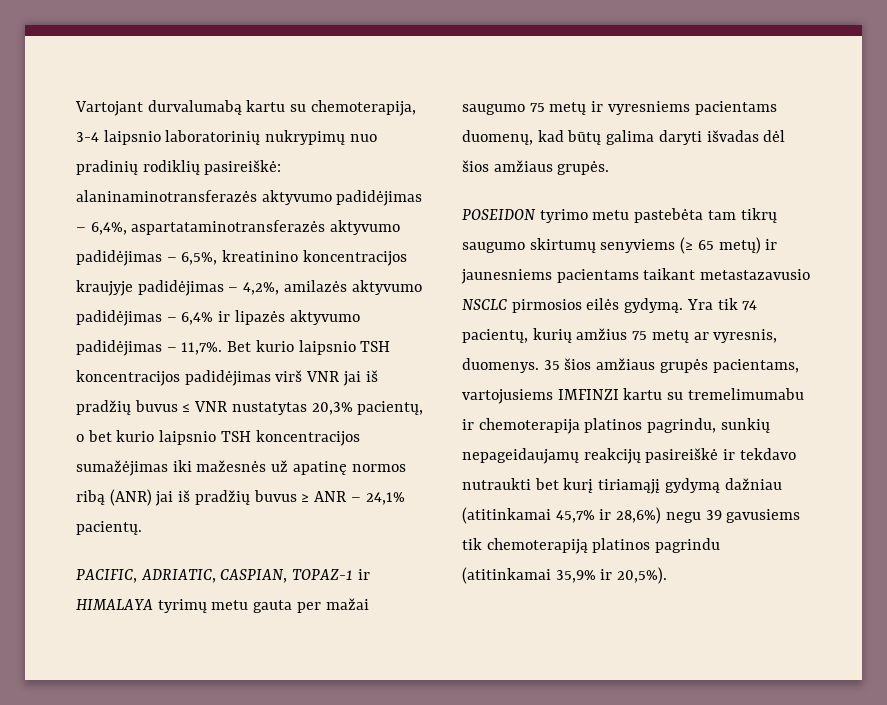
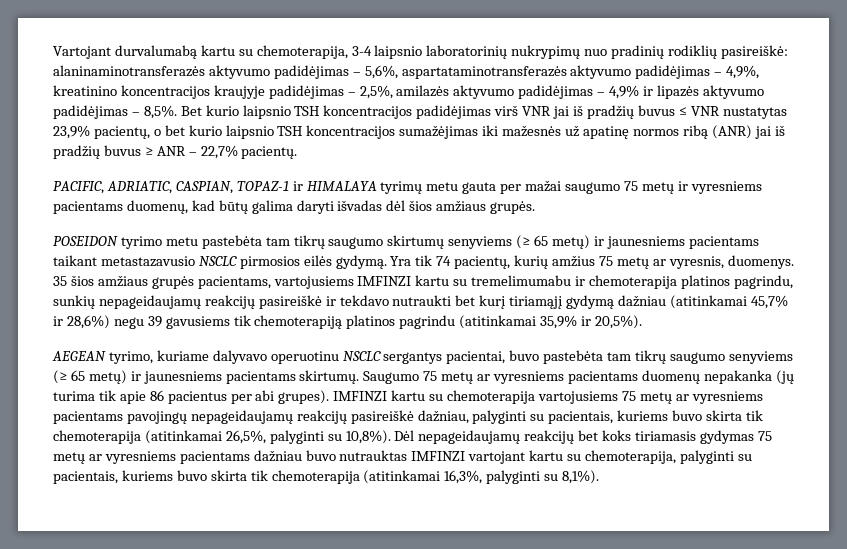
- Vartojant durvalumabą kartu su chemoterapija, 3-4 laipsnio laboratorinių nukrypimų nuo pradinių rodiklių pasireiškė: alaninaminotransferazės aktyvumo padidėjimas – 6,4%, aspartataminotransferazės aktyvumo padidėjimas – 6,5%, kreatinino koncentracijos kraujyje padidėjimas – 4,2%, amilazės aktyvumo padidėjimas – 6,4% ir lipazės aktyvumo padidėjimas – 11,7%.
+ Vartojant durvalumabą kartu su chemoterapija, 3-4 laipsnio laboratorinių nukrypimų nuo pradinių rodiklių pasireiškė: alaninaminotransferazės aktyvumo padidėjimas – 5,6%, aspartataminotransferazės aktyvumo padidėjimas – 4,9%, kreatinino koncentracijos kraujyje padidėjimas – 2,5%, amilazės aktyvumo padidėjimas – 4,9% ir lipazės aktyvumo padidėjimas – 8,5%.
- Bet kurio laipsnio TSH koncentracijos padidėjimas virš VNR jai iš pradžių buvus ≤ VNR nustatytas 20,3% pacientų, o bet kurio laipsnio TSH koncentracijos sumažėjimas iki mažesnės už apatinę normos ribą (ANR) jai iš pradžių buvus ≥ ANR – 24,1% pacientų.
+ Bet kurio laipsnio TSH koncentracijos padidėjimas virš VNR jai iš pradžių buvus ≤ VNR nustatytas 23,9% pacientų, o bet kurio laipsnio TSH koncentracijos sumažėjimas iki mažesnės už apatinę normos ribą (ANR) jai iš pradžių buvus ≥ ANR – 22,7% pacientų.
+ AEGEAN tyrimo, kuriame dalyvavo operuotinu NSCLC sergantys pacientai, buvo pastebėta tam tikrų saugumo senyviems (≥ 65 metų) ir jaunesniems pacientams skirtumų. Saugumo 75 metų ar vyresniems pacientams duomenų nepakanka (jų turima tik apie 86 pacientus per abi grupes). IMFINZI kartu su chemoterapija vartojusiems 75 metų ar vyresniems pacientams pavojingų nepageidaujamų reakcijų pasireiškė dažniau, palyginti su pacientais, kuriems buvo skirta tik chemoterapija (atitinkamai 26,5%, palyginti su 10,8%). Dėl nepageidaujamų reakcijų bet koks tiriamasis gydymas 75 metų ar vyresniems pacientams dažniau buvo nutrauktas IMFINZI vartojant kartu su chemoterapija, palyginti su pacientais, kuriems buvo skirta tik chemoterapija (atitinkamai 16,3%, palyginti su 8,1%).

